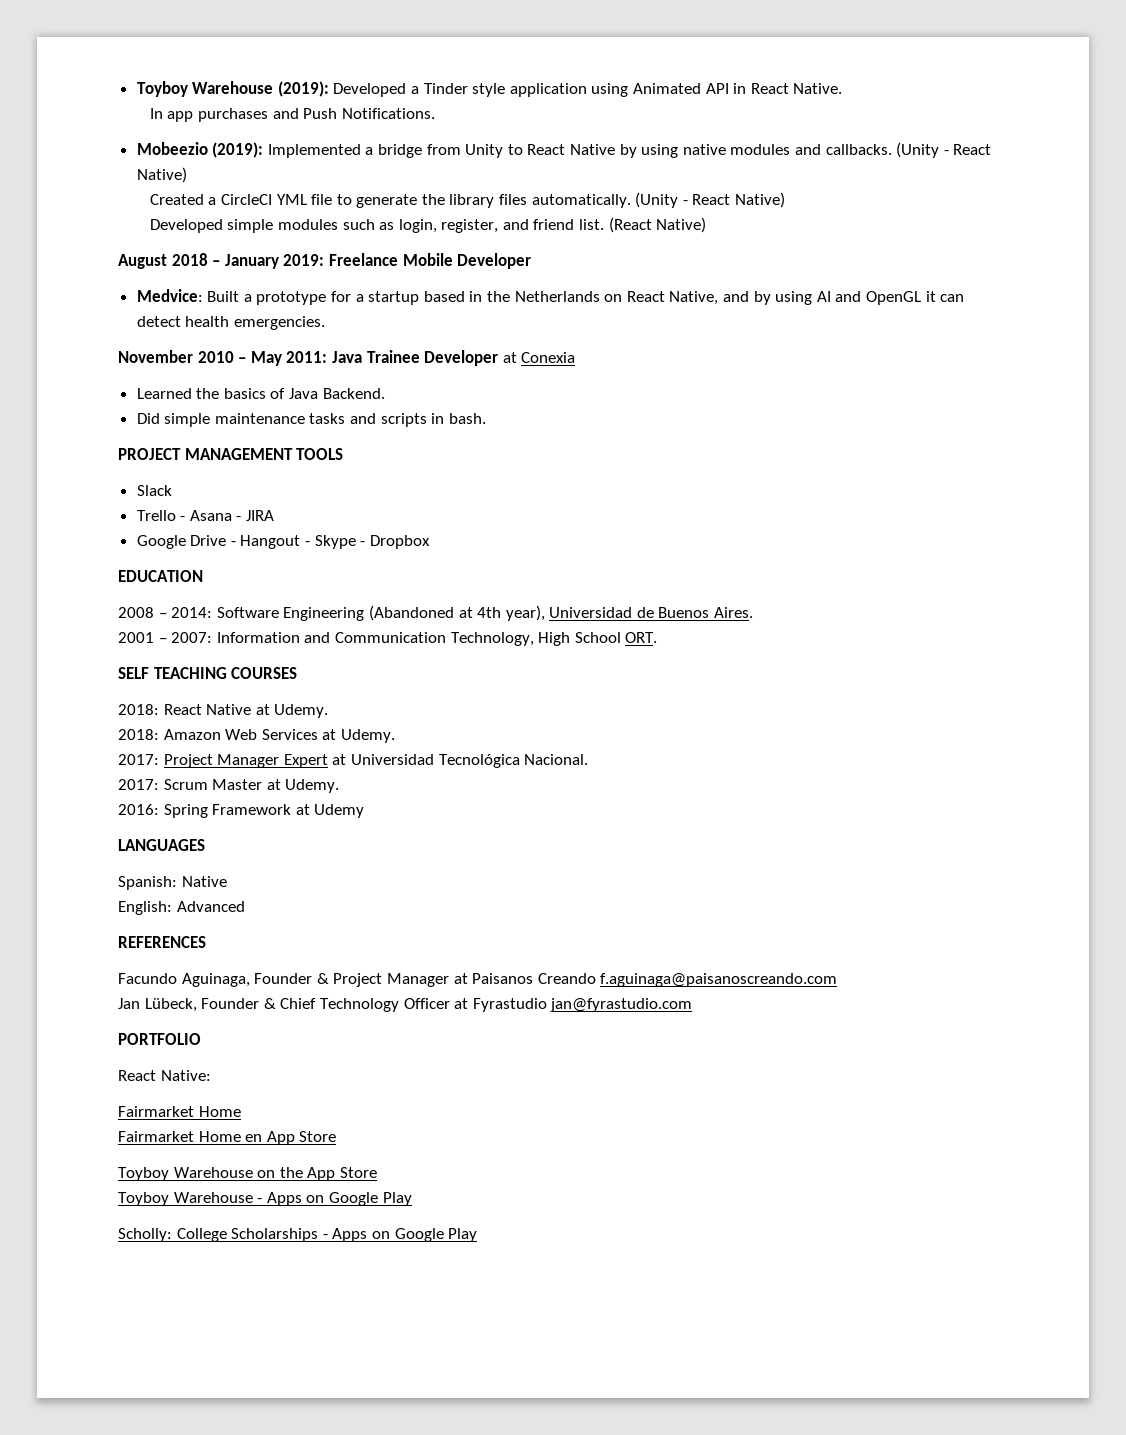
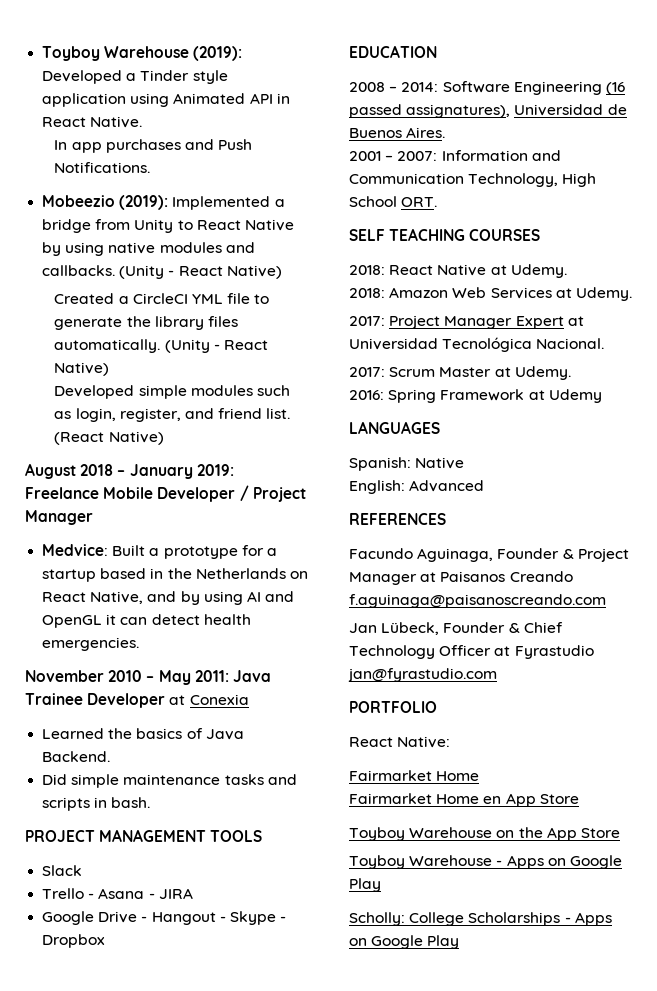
- August 2018 – January 2019: Freelance Mobile Developer
+ August 2018 – January 2019: Freelance Mobile Developer / Project Manager
- 2008 – 2014: Software Engineering (Abandoned at 4th year), Universidad de Buenos Aires.
+ 2008 – 2014: Software Engineering (16 passed assignatures), Universidad de Buenos Aires.

